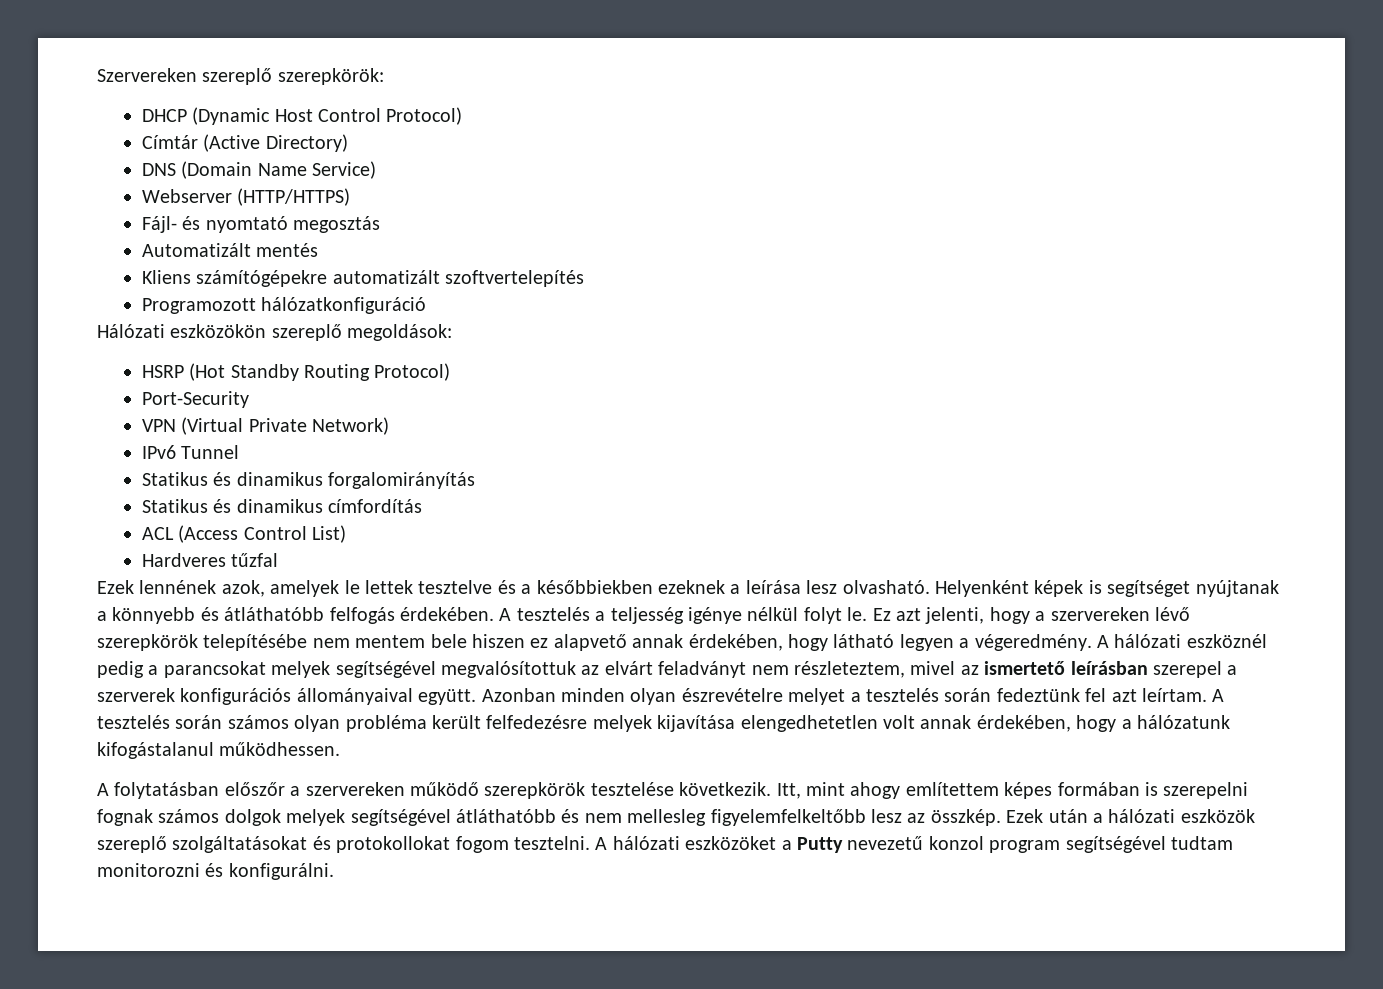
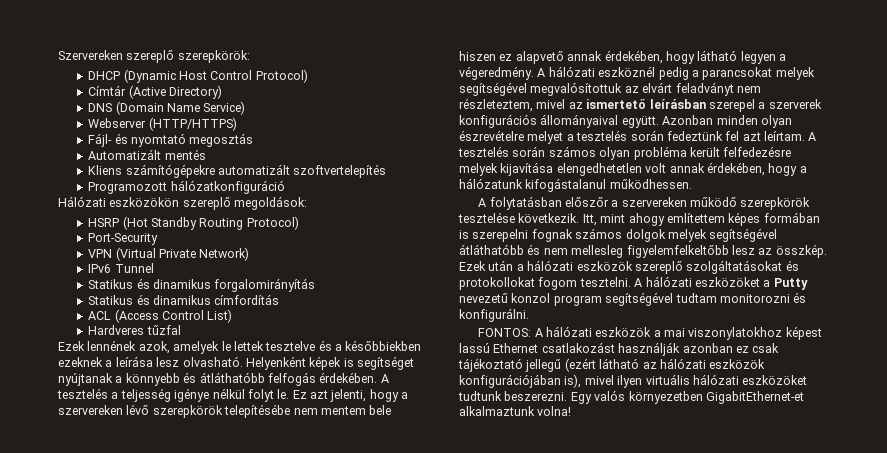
+ FONTOS: A hálózati eszközök a mai viszonylatokhoz képest lassú Ethernet csatlakozást használják azonban ez csak tájékoztató jellegű (ezért látható az hálózati eszközök konfigurációjában is), mivel ilyen virtuális hálózati eszközöket tudtunk beszerezni. Egy valós környezetben GigabitEthernet-et alkalmaztunk volna!

